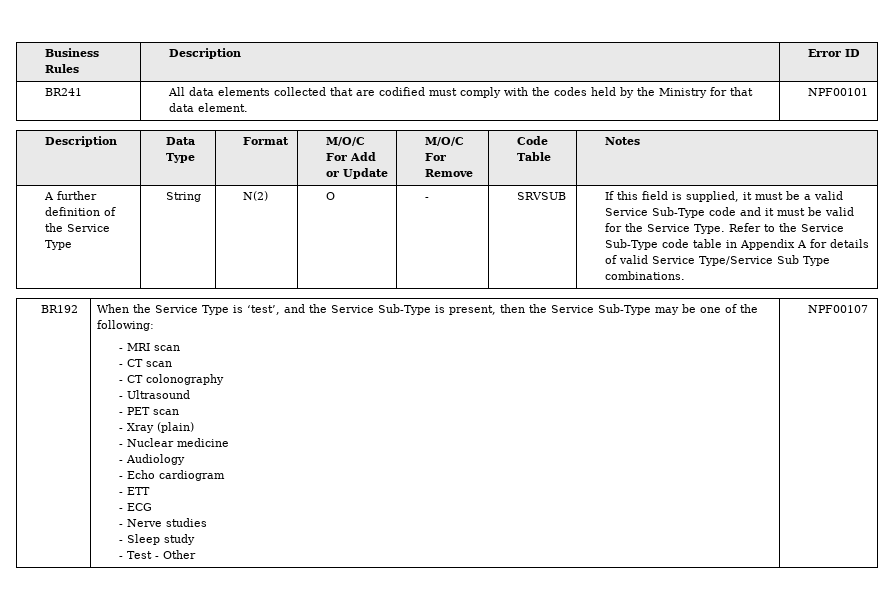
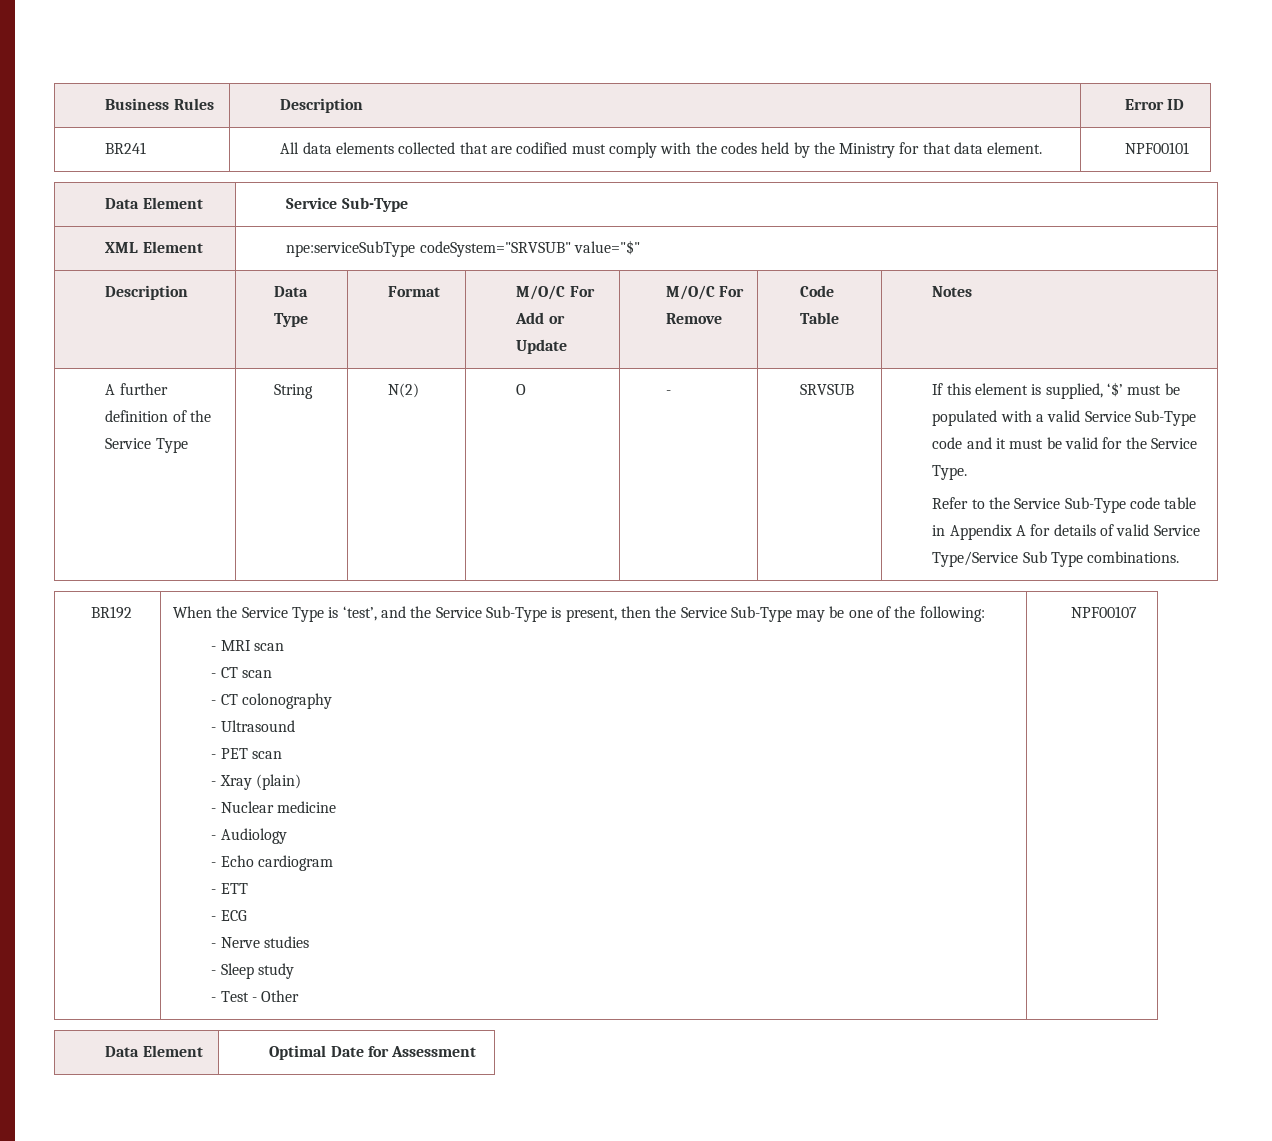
+ Data Element | Service Sub-Type
+ XML Element | npe:serviceSubType codeSystem="SRVSUB" value="$"
- If this field is supplied, it must be a valid Service Sub-Type code and it must be valid for the Service Type. Refer to the Service Sub-Type code table in Appendix A for details of valid Service Type/Service Sub Type combinations.
+ If this element is supplied, ‘$’ must be populated with a valid Service Sub-Type code and it must be valid for the Service Type.
+ Refer to the Service Sub-Type code table in Appendix A for details of valid Service Type/Service Sub Type combinations.
+ Data Element | Optimal Date for Assessment

